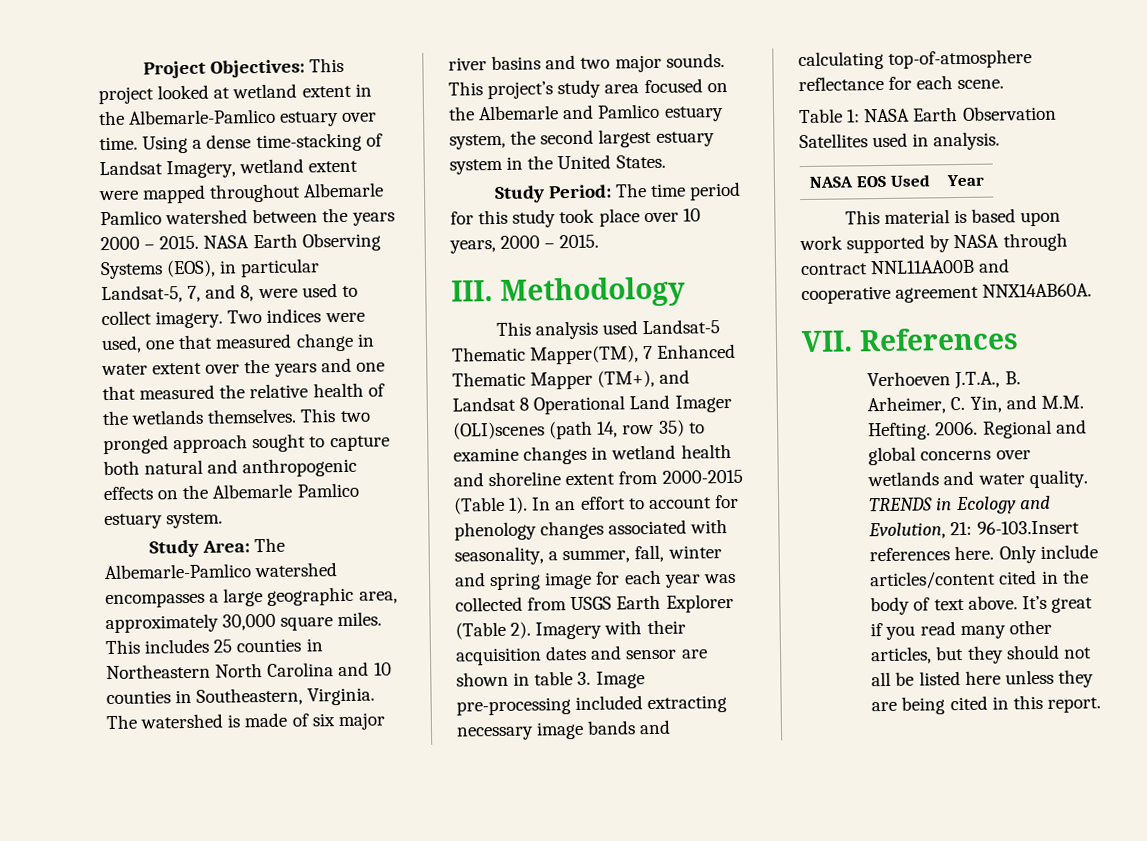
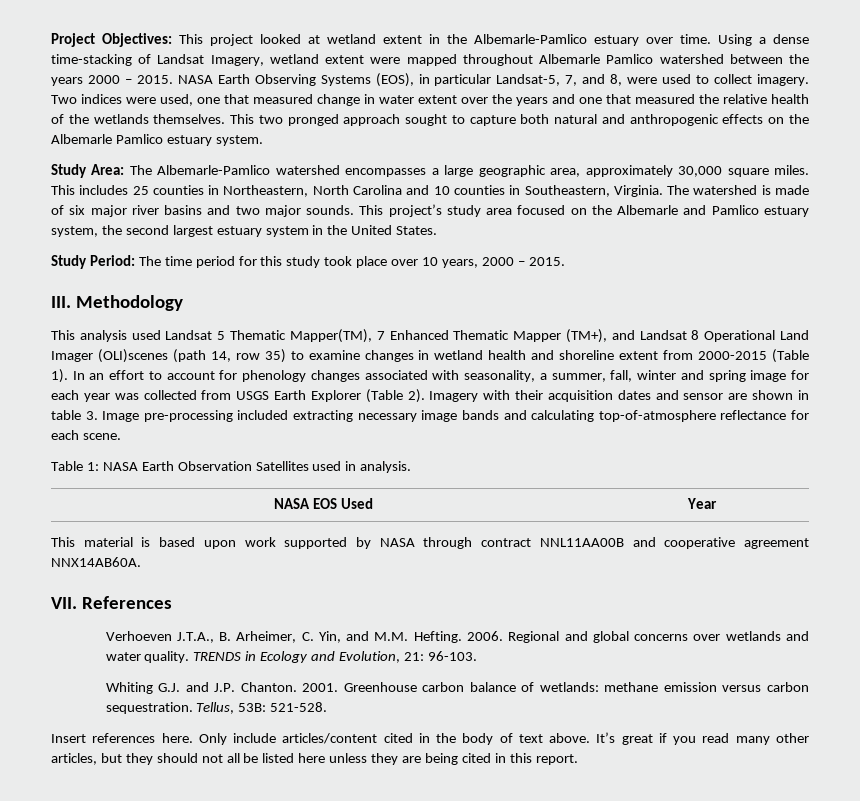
- This includes 25 counties in Northeastern North Carolina and 10 counties in Southeastern, Virginia.
+ This includes 25 counties in Northeastern, North Carolina and 10 counties in Southeastern, Virginia.
- This analysis used Landsat-5 Thematic Mapper(TM), 7 Enhanced Thematic Mapper (TM+), and Landsat 8 Operational Land Imager (OLI)scenes (path 14, row 35) to examine changes in wetland health and shoreline extent from 2000-2015 (Table 1).
+ This analysis used Landsat 5 Thematic Mapper(TM), 7 Enhanced Thematic Mapper (TM+), and Landsat 8 Operational Land Imager (OLI)scenes (path 14, row 35) to examine changes in wetland health and shoreline extent from 2000-2015 (Table 1).
- TRENDS in Ecology and Evolution, 21: 96-103.Insert references here.
+ TRENDS in Ecology and Evolution, 21: 96-103.
+ Whiting G.J. and J.P. Chanton. 2001. Greenhouse carbon balance of wetlands: methane emission versus carbon sequestration. Tellus, 53B: 521-528.
+ Insert references here.

